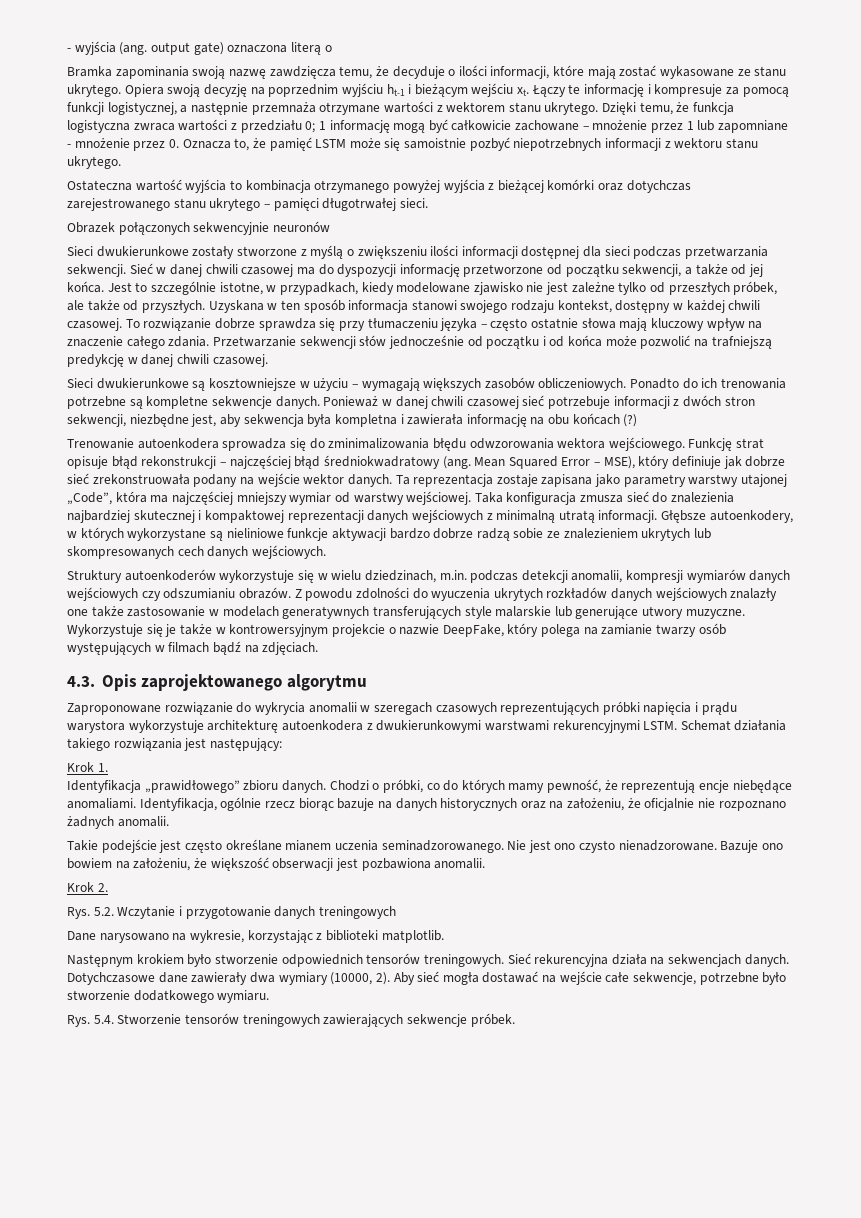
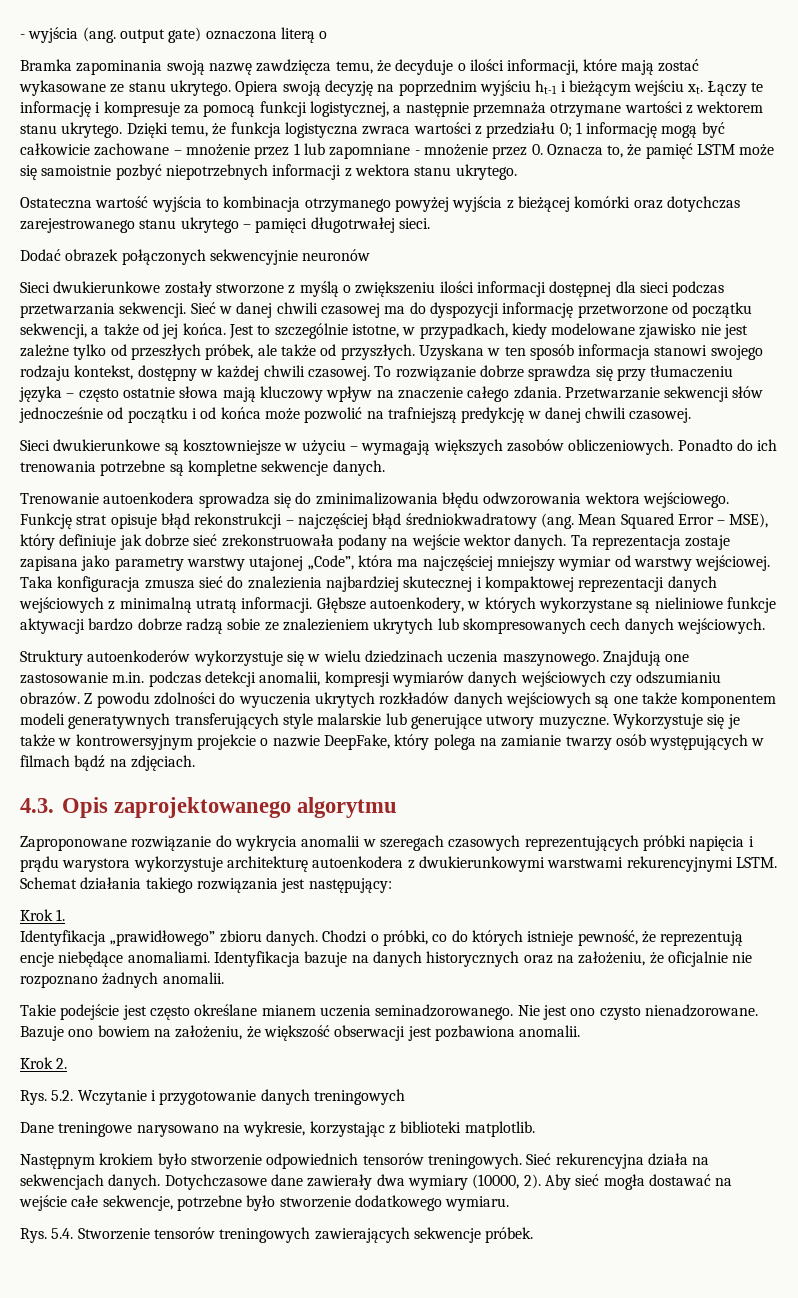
- Dzięki temu, że funkcja logistyczna zwraca wartości z przedziału 0; 1 informację mogą być całkowicie zachowane – mnożenie przez 1 lub zapomniane - mnożenie przez 0. Oznacza to, że pamięć LSTM może się samoistnie pozbyć niepotrzebnych informacji z wektoru stanu ukrytego.
+ Dzięki temu, że funkcja logistyczna zwraca wartości z przedziału 0; 1 informację mogą być całkowicie zachowane – mnożenie przez 1 lub zapomniane - mnożenie przez 0. Oznacza to, że pamięć LSTM może się samoistnie pozbyć niepotrzebnych informacji z wektora stanu ukrytego.
- Obrazek połączonych sekwencyjnie neuronów
+ Dodać obrazek połączonych sekwencyjnie neuronów
- Ponieważ w danej chwili czasowej sieć potrzebuje informacji z dwóch stron sekwencji, niezbędne jest, aby sekwencja była kompletna i zawierała informację na obu końcach (?)
- Struktury autoenkoderów wykorzystuje się w wielu dziedzinach, m.in. podczas detekcji anomalii, kompresji wymiarów danych wejściowych czy odszumianiu obrazów.
+ Struktury autoenkoderów wykorzystuje się w wielu dziedzinach uczenia maszynowego. Znajdują one zastosowanie m.in. podczas detekcji anomalii, kompresji wymiarów danych wejściowych czy odszumianiu obrazów.
- Z powodu zdolności do wyuczenia ukrytych rozkładów danych wejściowych znalazły one także zastosowanie w modelach generatywnych transferujących style malarskie lub generujące utwory muzyczne.
+ Z powodu zdolności do wyuczenia ukrytych rozkładów danych wejściowych są one także komponentem modeli generatywnych transferujących style malarskie lub generujące utwory muzyczne.
- Chodzi o próbki, co do których mamy pewność, że reprezentują encje niebędące anomaliami.
+ Chodzi o próbki, co do których istnieje pewność, że reprezentują encje niebędące anomaliami.
- Identyfikacja, ogólnie rzecz biorąc bazuje na danych historycznych oraz na założeniu, że oficjalnie nie rozpoznano żadnych anomalii.
+ Identyfikacja bazuje na danych historycznych oraz na założeniu, że oficjalnie nie rozpoznano żadnych anomalii.
- Dane narysowano na wykresie, korzystając z biblioteki matplotlib.
+ Dane treningowe narysowano na wykresie, korzystając z biblioteki matplotlib.

